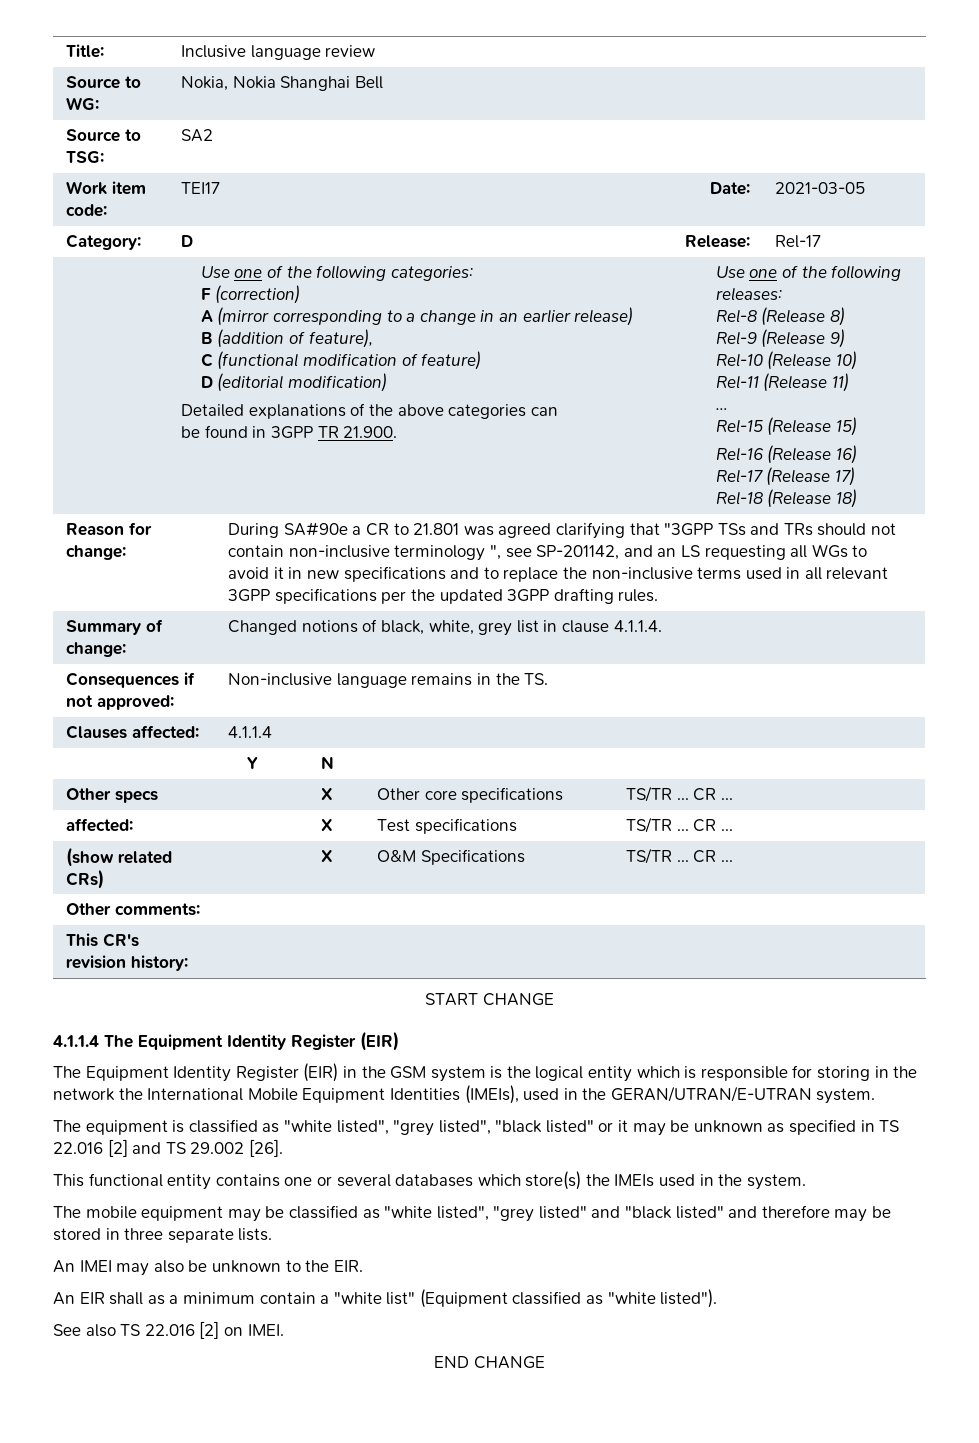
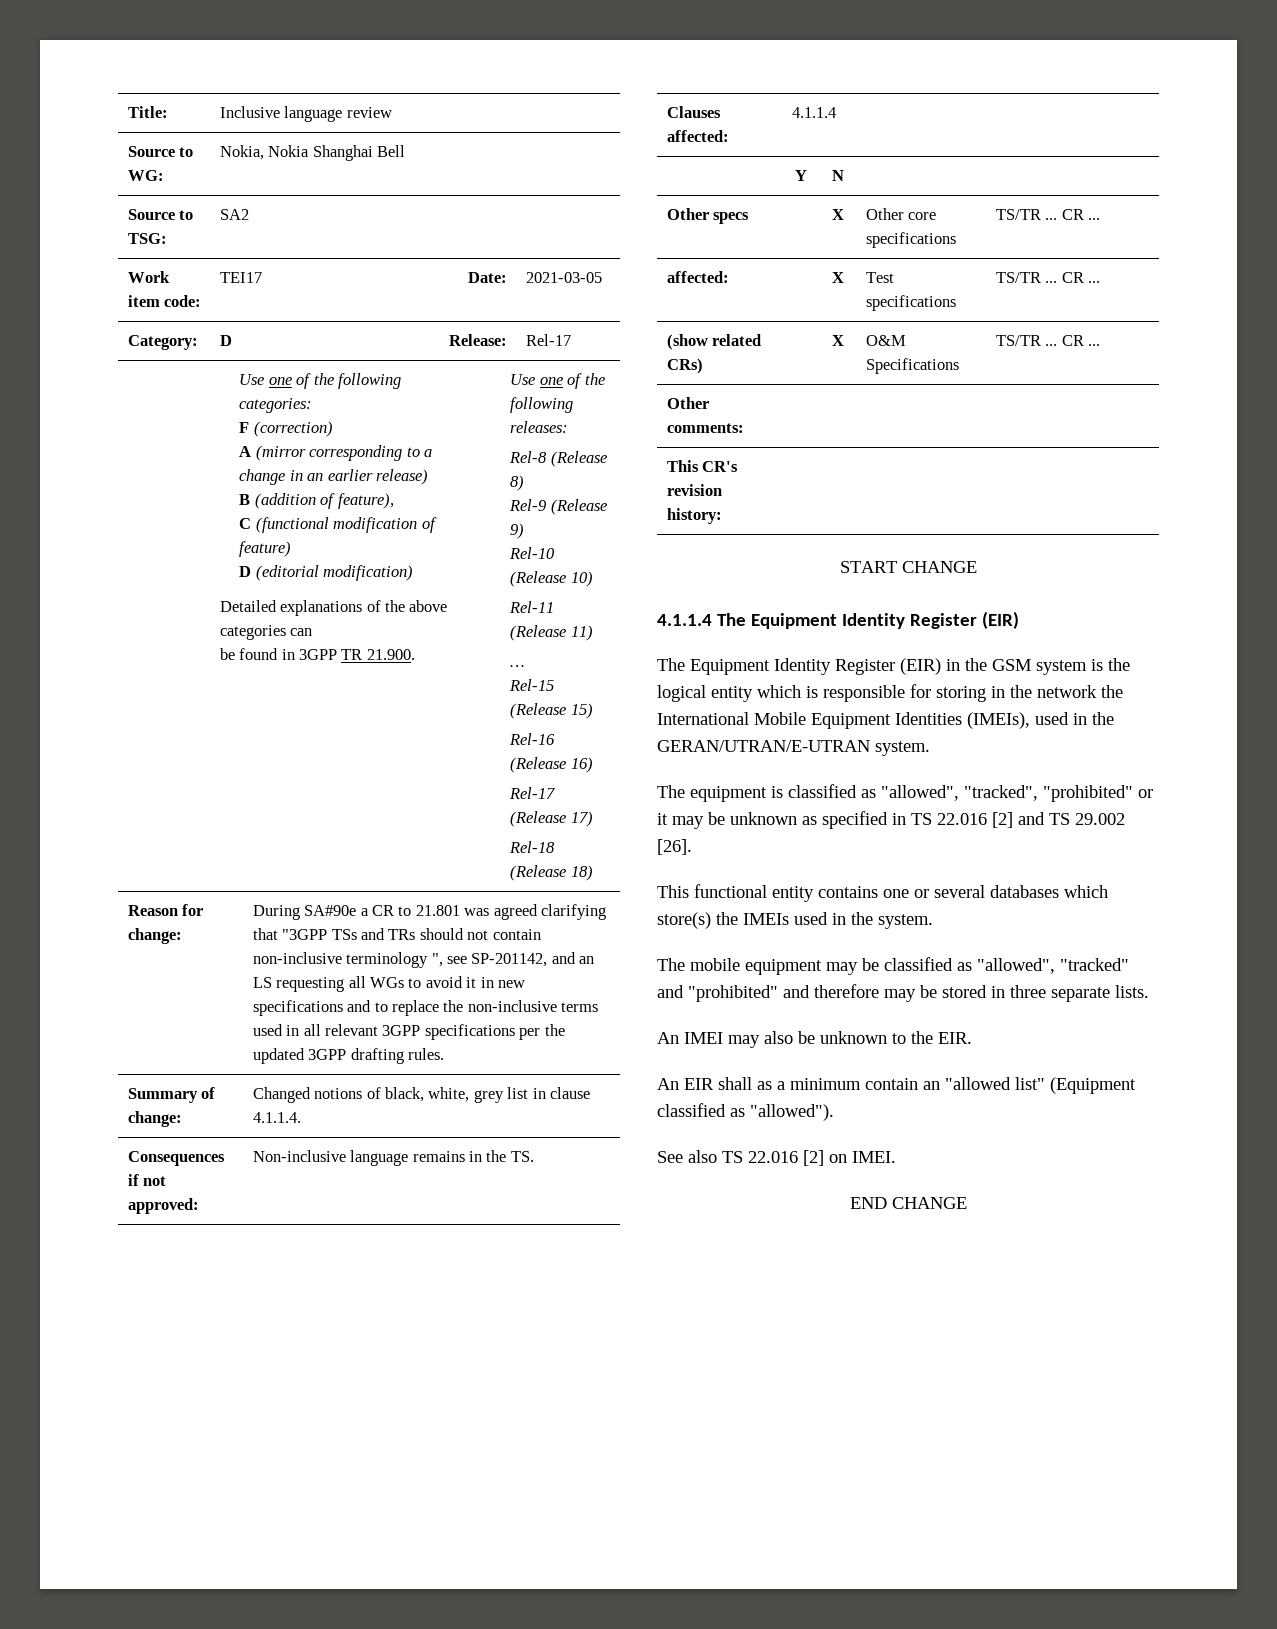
- The equipment is classified as "white listed", "grey listed", "black listed" or it may be unknown as specified in TS 22.016 [2] and TS 29.002 [26].
+ The equipment is classified as "allowed", "tracked", "prohibited" or it may be unknown as specified in TS 22.016 [2] and TS 29.002 [26].
- The mobile equipment may be classified as "white listed", "grey listed" and "black listed" and therefore may be stored in three separate lists.
+ The mobile equipment may be classified as "allowed", "tracked" and "prohibited" and therefore may be stored in three separate lists.
- An EIR shall as a minimum contain a "white list" (Equipment classified as "white listed").
+ An EIR shall as a minimum contain an "allowed list" (Equipment classified as "allowed").

